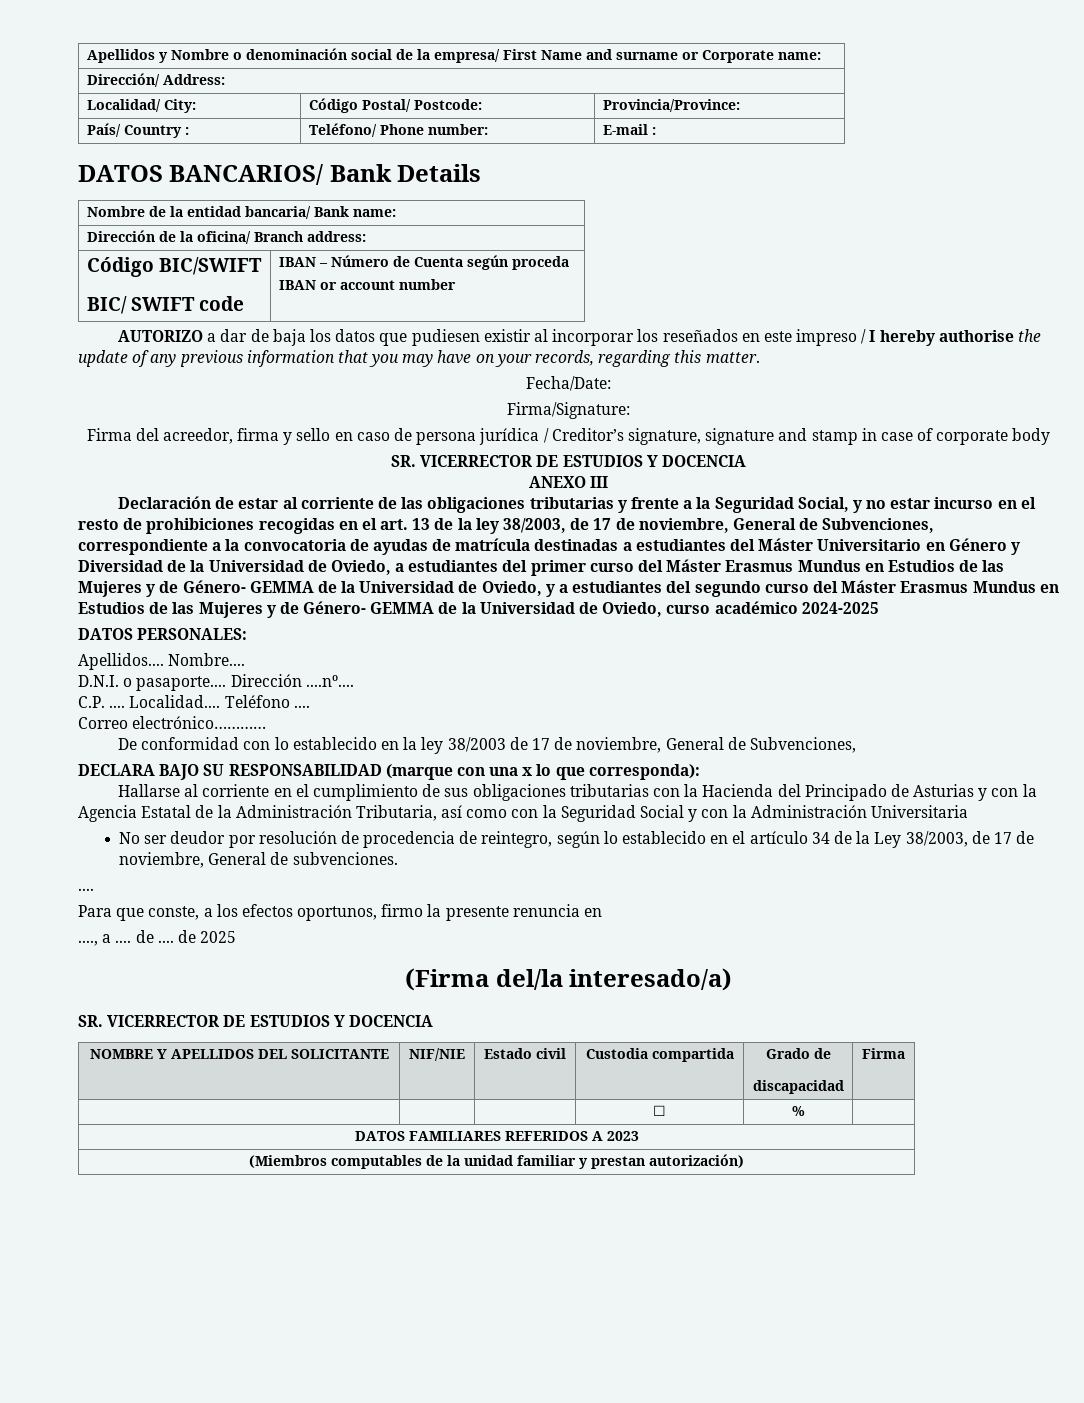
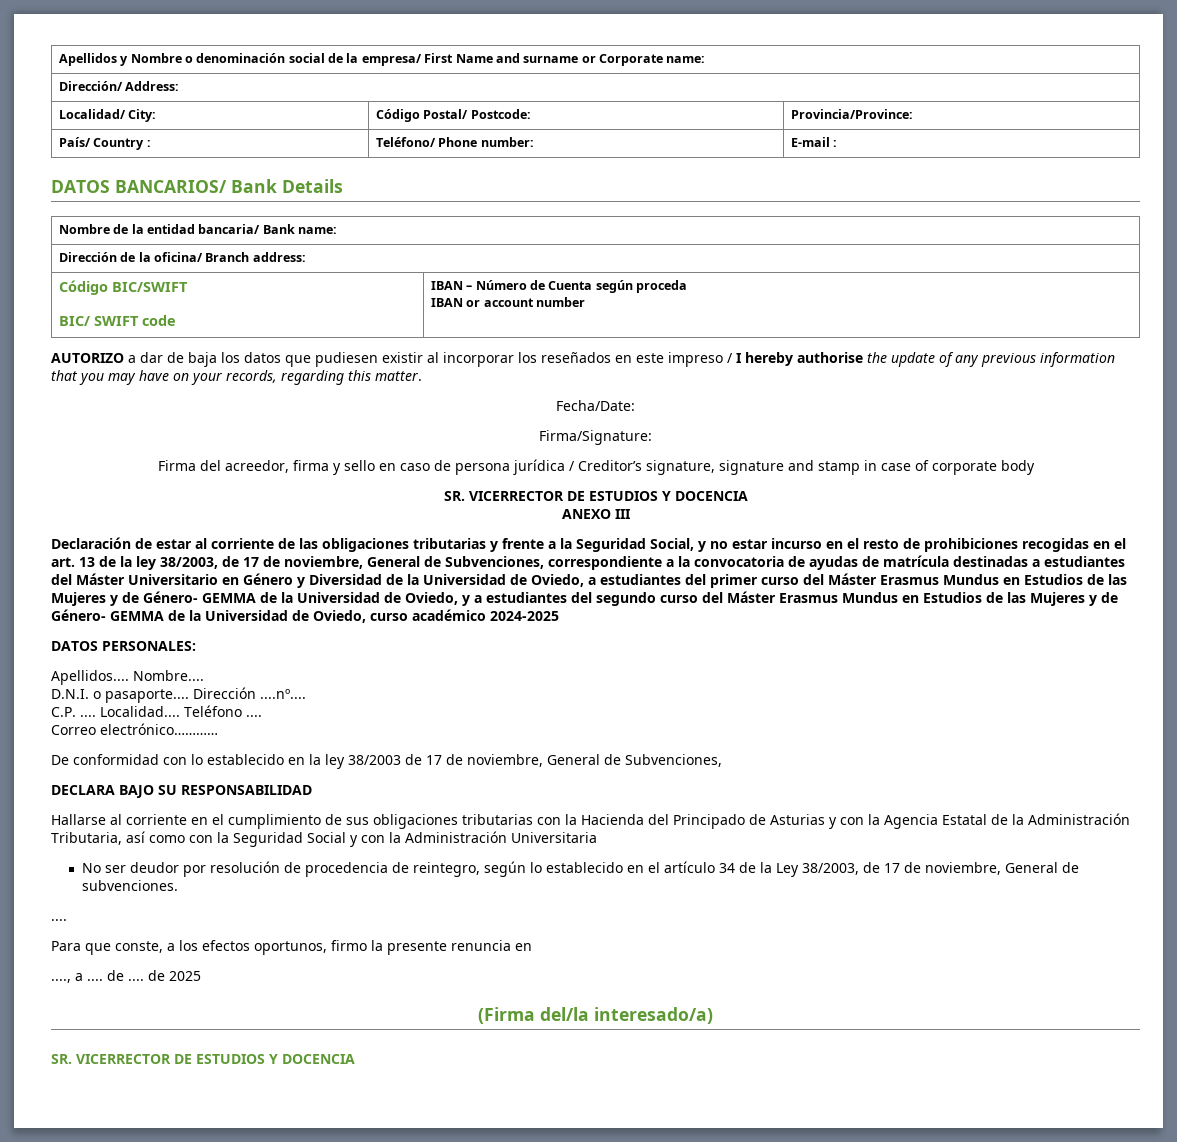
- DECLARA BAJO SU RESPONSABILIDAD (marque con una x lo que corresponda):
+ DECLARA BAJO SU RESPONSABILIDAD
- NOMBRE Y APELLIDOS DEL SOLICITANTE | NIF/NIE | Estado civil | Custodia compartida | Grado de
- discapacidad | Firma
- | | | ☐ | % |
- DATOS FAMILIARES REFERIDOS A 2023
- (Miembros computables de la unidad familiar y prestan autorización)

